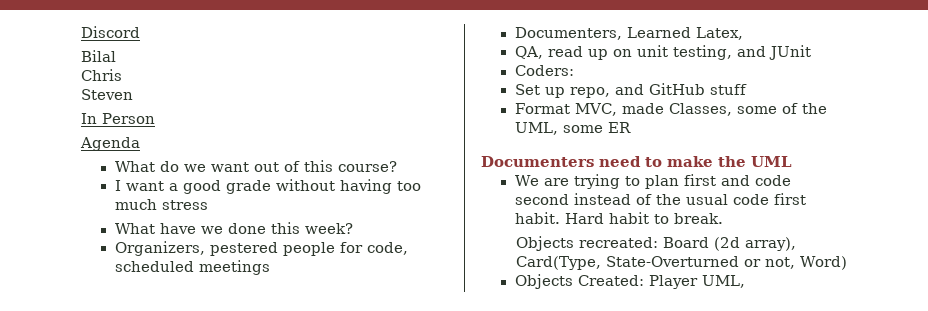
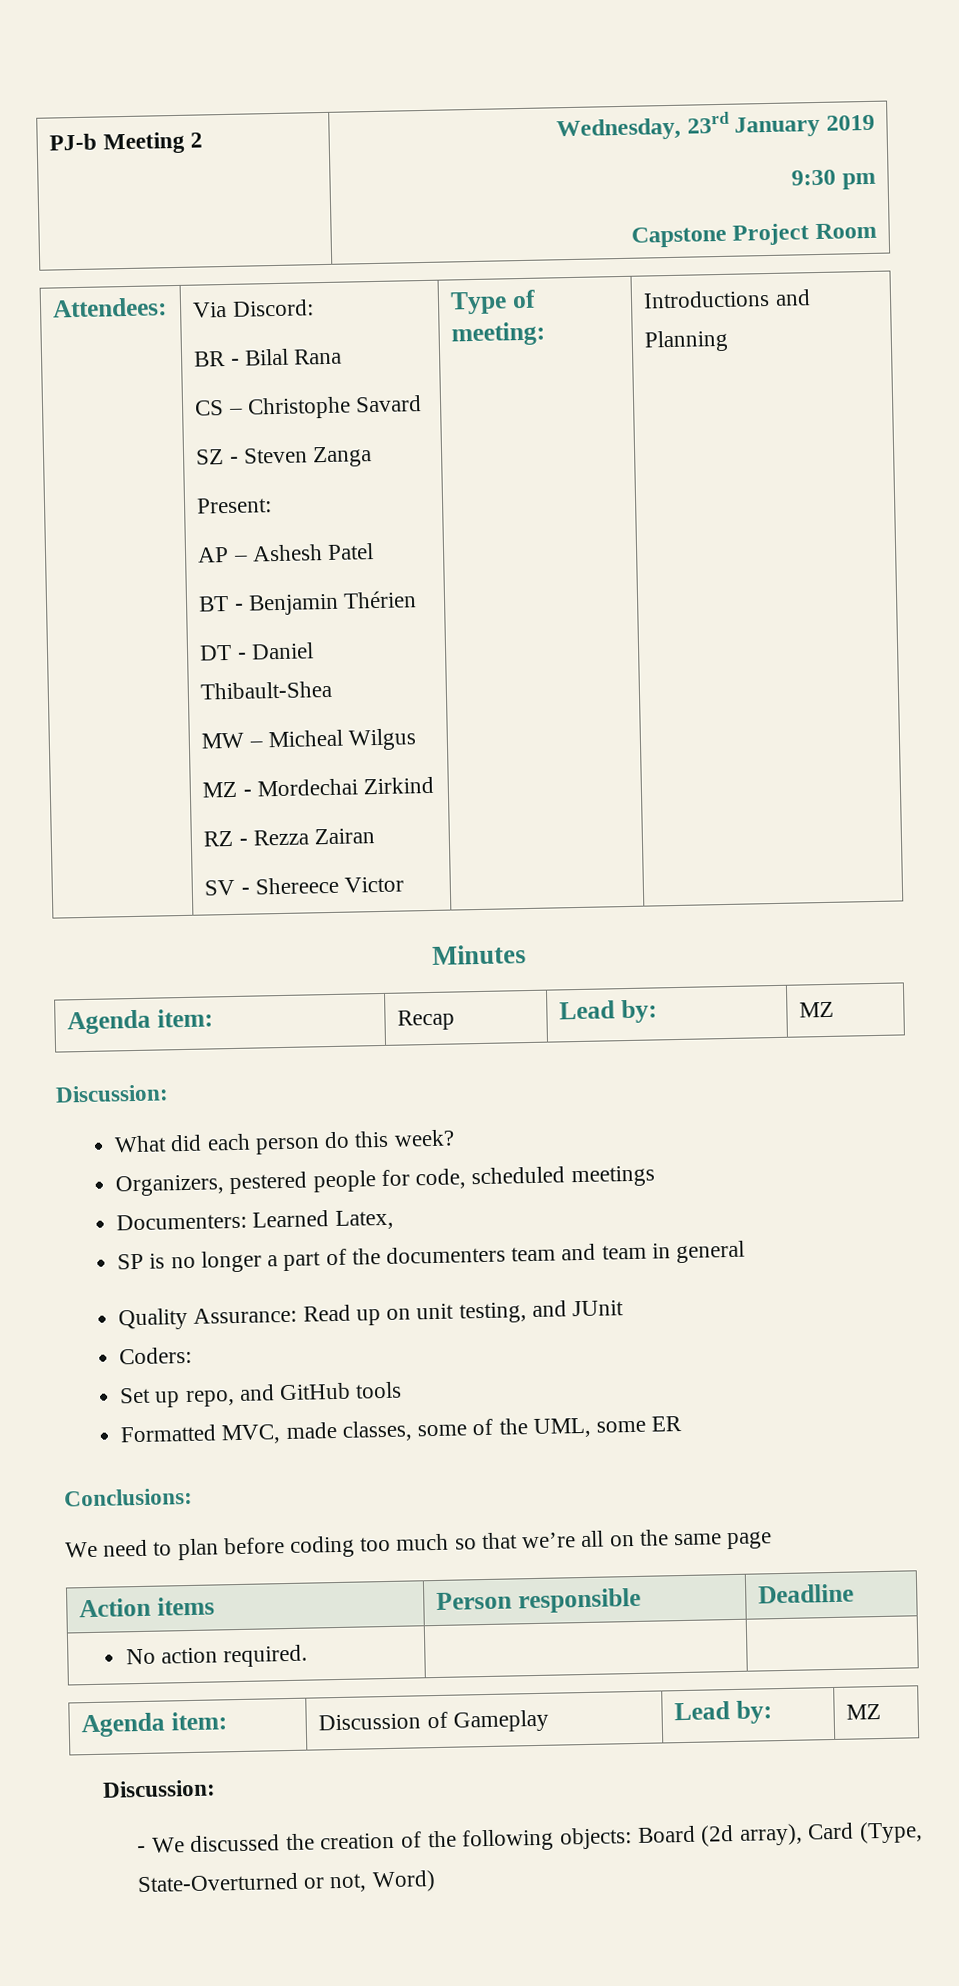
- Discord
- Bilal
- Chris
- Steven
- In Person
- Agenda
- What do we want out of this course?
- I want a good grade without having too much stress
- What have we done this week?
+ PJ-b Meeting 2 | Wednesday, 23rd January 2019
+ 9:30 pm
+ Capstone Project Room
+ Attendees: | Via Discord:
+ BR - Bilal Rana
+ CS – Christophe Savard
+ SZ - Steven Zanga
+ Present:
+ AP – Ashesh Patel
+ BT - Benjamin Thérien
+ DT - Daniel Thibault-Shea
+ MW – Micheal Wilgus
+ MZ - Mordechai Zirkind
+ RZ - Rezza Zairan
+ SV - Shereece Victor | Type of meeting: | Introductions and Planning
+ Minutes
+ Agenda item: | Recap | Lead by: | MZ
+ Discussion:
+ What did each person do this week?
- Documenters, Learned Latex,
+ Documenters: Learned Latex,
- QA, read up on unit testing, and JUnit
+ SP is no longer a part of the documenters team and team in general
+ Quality Assurance: Read up on unit testing, and JUnit
- Set up repo, and GitHub stuff
- Format MVC, made Classes, some of the UML, some ER
+ Set up repo, and GitHub tools
+ Formatted MVC, made classes, some of the UML, some ER
- Documenters need to make the UML
- We are trying to plan first and code second instead of the usual code first habit. Hard habit to break.
- Objects recreated: Board (2d array), Card(Type, State-Overturned or not, Word)
+ Conclusions:
+ We need to plan before coding too much so that we’re all on the same page
+ Action items | Person responsible | Deadline
+ No action required. | |
+ Agenda item: | Discussion of Gameplay | Lead by: | MZ
+ Discussion:
+ - We discussed the creation of the following objects: Board (2d array), Card (Type, State-Overturned or not, Word)
- Objects Created: Player UML,

